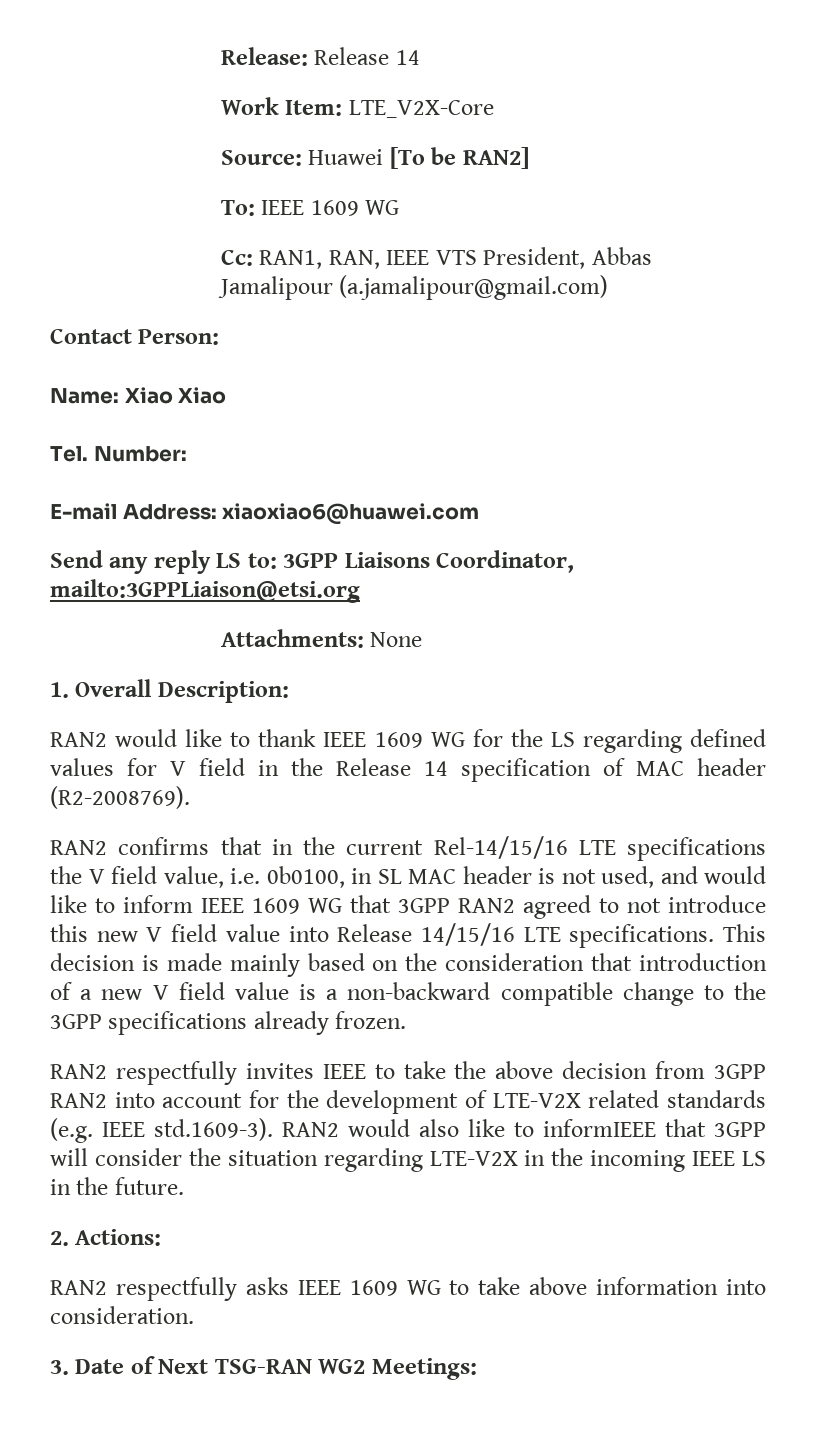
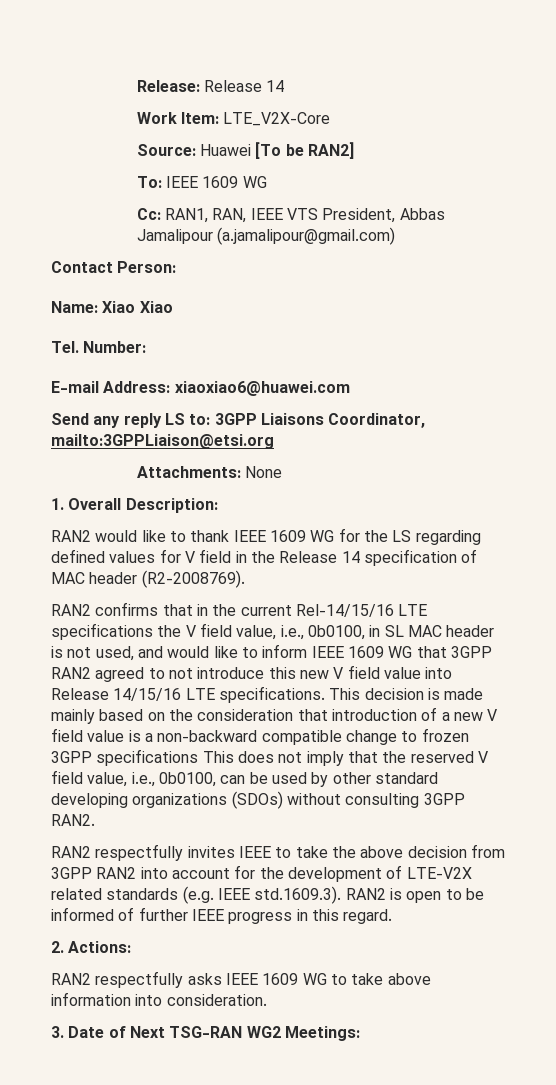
- RAN2 confirms that in the current Rel-14/15/16 LTE specifications the V field value, i.e. 0b0100, in SL MAC header is not used, and would like to inform IEEE 1609 WG that 3GPP RAN2 agreed to not introduce this new V field value into Release 14/15/16 LTE specifications.
+ RAN2 confirms that in the current Rel-14/15/16 LTE specifications the V field value, i.e., 0b0100, in SL MAC header is not used, and would like to inform IEEE 1609 WG that 3GPP RAN2 agreed to not introduce this new V field value into Release 14/15/16 LTE specifications.
- This decision is made mainly based on the consideration that introduction of a new V field value is a non-backward compatible change to the 3GPP specifications already frozen.
+ This decision is made mainly based on the consideration that introduction of a new V field value is a non-backward compatible change to frozen 3GPP specifications This does not imply that the reserved V field value, i.e., 0b0100, can be used by other standard developing organizations (SDOs) without consulting 3GPP RAN2.
- RAN2 respectfully invites IEEE to take the above decision from 3GPP RAN2 into account for the development of LTE-V2X related standards (e.g. IEEE std.1609-3). RAN2 would also like to informIEEE that 3GPP will consider the situation regarding LTE-V2X in the incoming IEEE LS in the future.
+ RAN2 respectfully invites IEEE to take the above decision from 3GPP RAN2 into account for the development of LTE-V2X related standards (e.g. IEEE std.1609.3). RAN2 is open to be informed of further IEEE progress in this regard.

